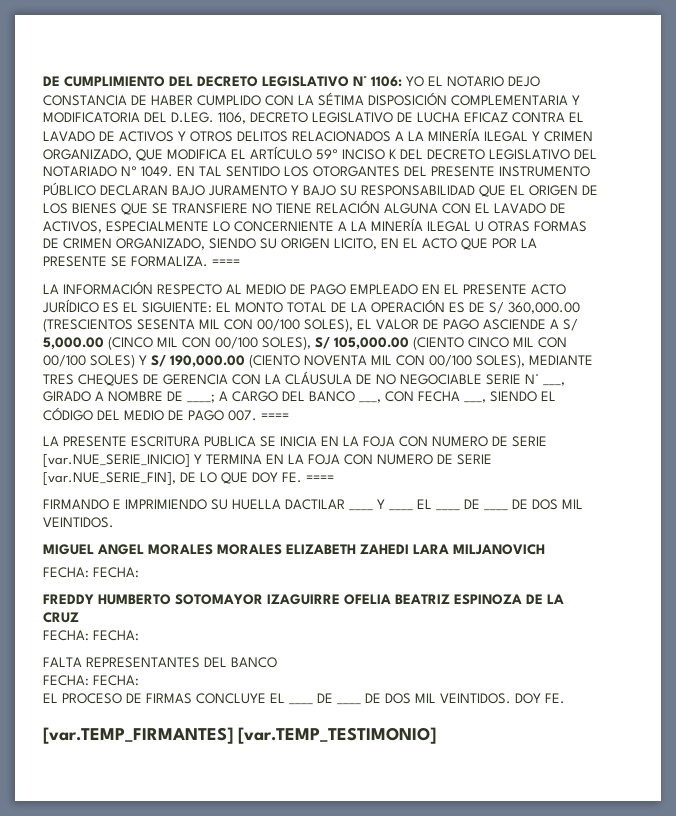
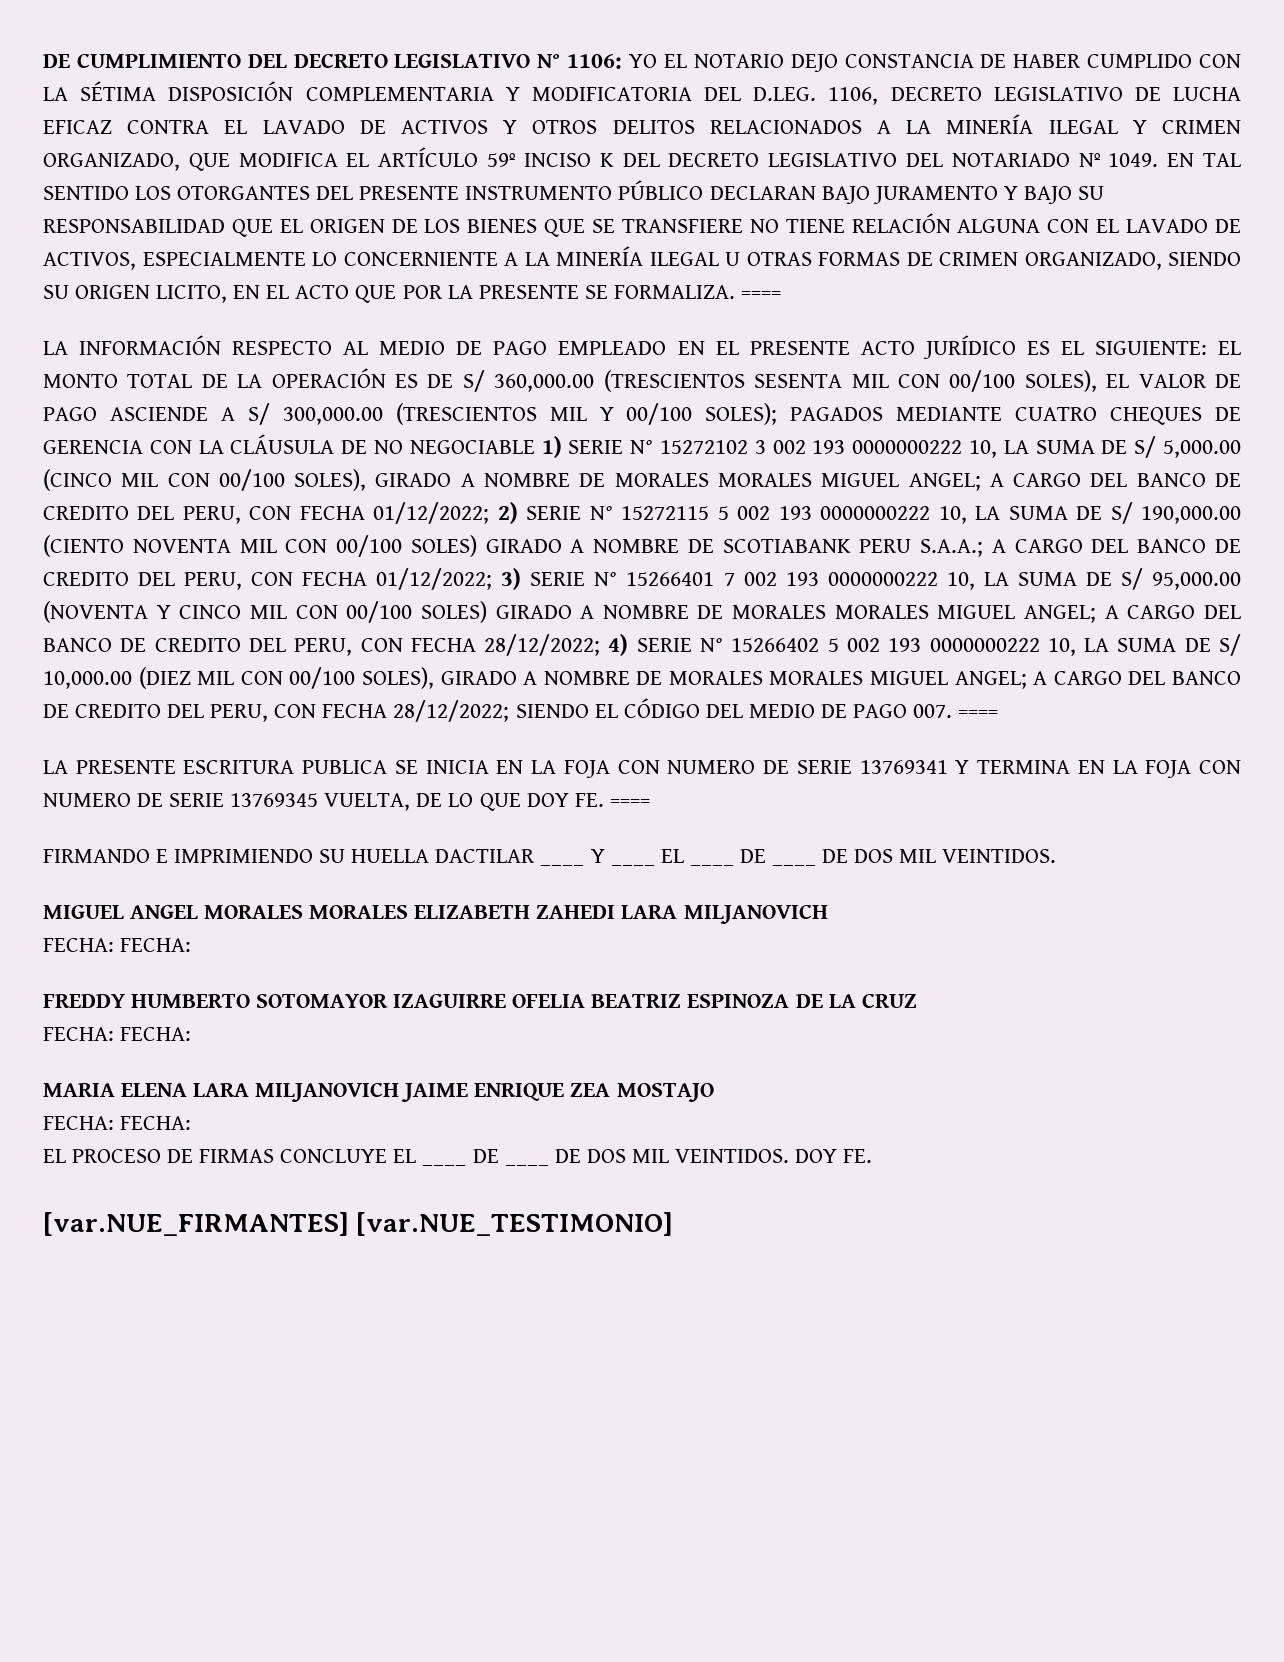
- LA INFORMACIÓN RESPECTO AL MEDIO DE PAGO EMPLEADO EN EL PRESENTE ACTO JURÍDICO ES EL SIGUIENTE: EL MONTO TOTAL DE LA OPERACIÓN ES DE S/ 360,000.00 (TRESCIENTOS SESENTA MIL CON 00/100 SOLES), EL VALOR DE PAGO ASCIENDE A S/ 5,000.00 (CINCO MIL CON 00/100 SOLES), S/ 105,000.00 (CIENTO CINCO MIL CON 00/100 SOLES) Y S/ 190,000.00 (CIENTO NOVENTA MIL CON 00/100 SOLES), MEDIANTE TRES CHEQUES DE GERENCIA CON LA CLÁUSULA DE NO NEGOCIABLE SERIE N° ___, GIRADO A NOMBRE DE ____; A CARGO DEL BANCO ___, CON FECHA ___, SIENDO EL CÓDIGO DEL MEDIO DE PAGO 007. ====
+ LA INFORMACIÓN RESPECTO AL MEDIO DE PAGO EMPLEADO EN EL PRESENTE ACTO JURÍDICO ES EL SIGUIENTE: EL MONTO TOTAL DE LA OPERACIÓN ES DE S/ 360,000.00 (TRESCIENTOS SESENTA MIL CON 00/100 SOLES), EL VALOR DE PAGO ASCIENDE A S/ 300,000.00 (TRESCIENTOS MIL Y 00/100 SOLES); PAGADOS MEDIANTE CUATRO CHEQUES DE GERENCIA CON LA CLÁUSULA DE NO NEGOCIABLE 1) SERIE N° 15272102 3 002 193 0000000222 10, LA SUMA DE S/ 5,000.00 (CINCO MIL CON 00/100 SOLES), GIRADO A NOMBRE DE MORALES MORALES MIGUEL ANGEL; A CARGO DEL BANCO DE CREDITO DEL PERU, CON FECHA 01/12/2022; 2) SERIE N° 15272115 5 002 193 0000000222 10, LA SUMA DE S/ 190,000.00 (CIENTO NOVENTA MIL CON 00/100 SOLES) GIRADO A NOMBRE DE SCOTIABANK PERU S.A.A.; A CARGO DEL BANCO DE CREDITO DEL PERU, CON FECHA 01/12/2022; 3) SERIE N° 15266401 7 002 193 0000000222 10, LA SUMA DE S/ 95,000.00 (NOVENTA Y CINCO MIL CON 00/100 SOLES) GIRADO A NOMBRE DE MORALES MORALES MIGUEL ANGEL; A CARGO DEL BANCO DE CREDITO DEL PERU, CON FECHA 28/12/2022; 4) SERIE N° 15266402 5 002 193 0000000222 10, LA SUMA DE S/ 10,000.00 (DIEZ MIL CON 00/100 SOLES), GIRADO A NOMBRE DE MORALES MORALES MIGUEL ANGEL; A CARGO DEL BANCO DE CREDITO DEL PERU, CON FECHA 28/12/2022; SIENDO EL CÓDIGO DEL MEDIO DE PAGO 007. ====
- LA PRESENTE ESCRITURA PUBLICA SE INICIA EN LA FOJA CON NUMERO DE SERIE [var.NUE_SERIE_INICIO] Y TERMINA EN LA FOJA CON NUMERO DE SERIE [var.NUE_SERIE_FIN], DE LO QUE DOY FE. ====
+ LA PRESENTE ESCRITURA PUBLICA SE INICIA EN LA FOJA CON NUMERO DE SERIE 13769341 Y TERMINA EN LA FOJA CON NUMERO DE SERIE 13769345 VUELTA, DE LO QUE DOY FE. ====
- FALTA REPRESENTANTES DEL BANCO
+ MARIA ELENA LARA MILJANOVICH JAIME ENRIQUE ZEA MOSTAJO
- [var.TEMP_FIRMANTES] [var.TEMP_TESTIMONIO]
+ [var.NUE_FIRMANTES] [var.NUE_TESTIMONIO]

